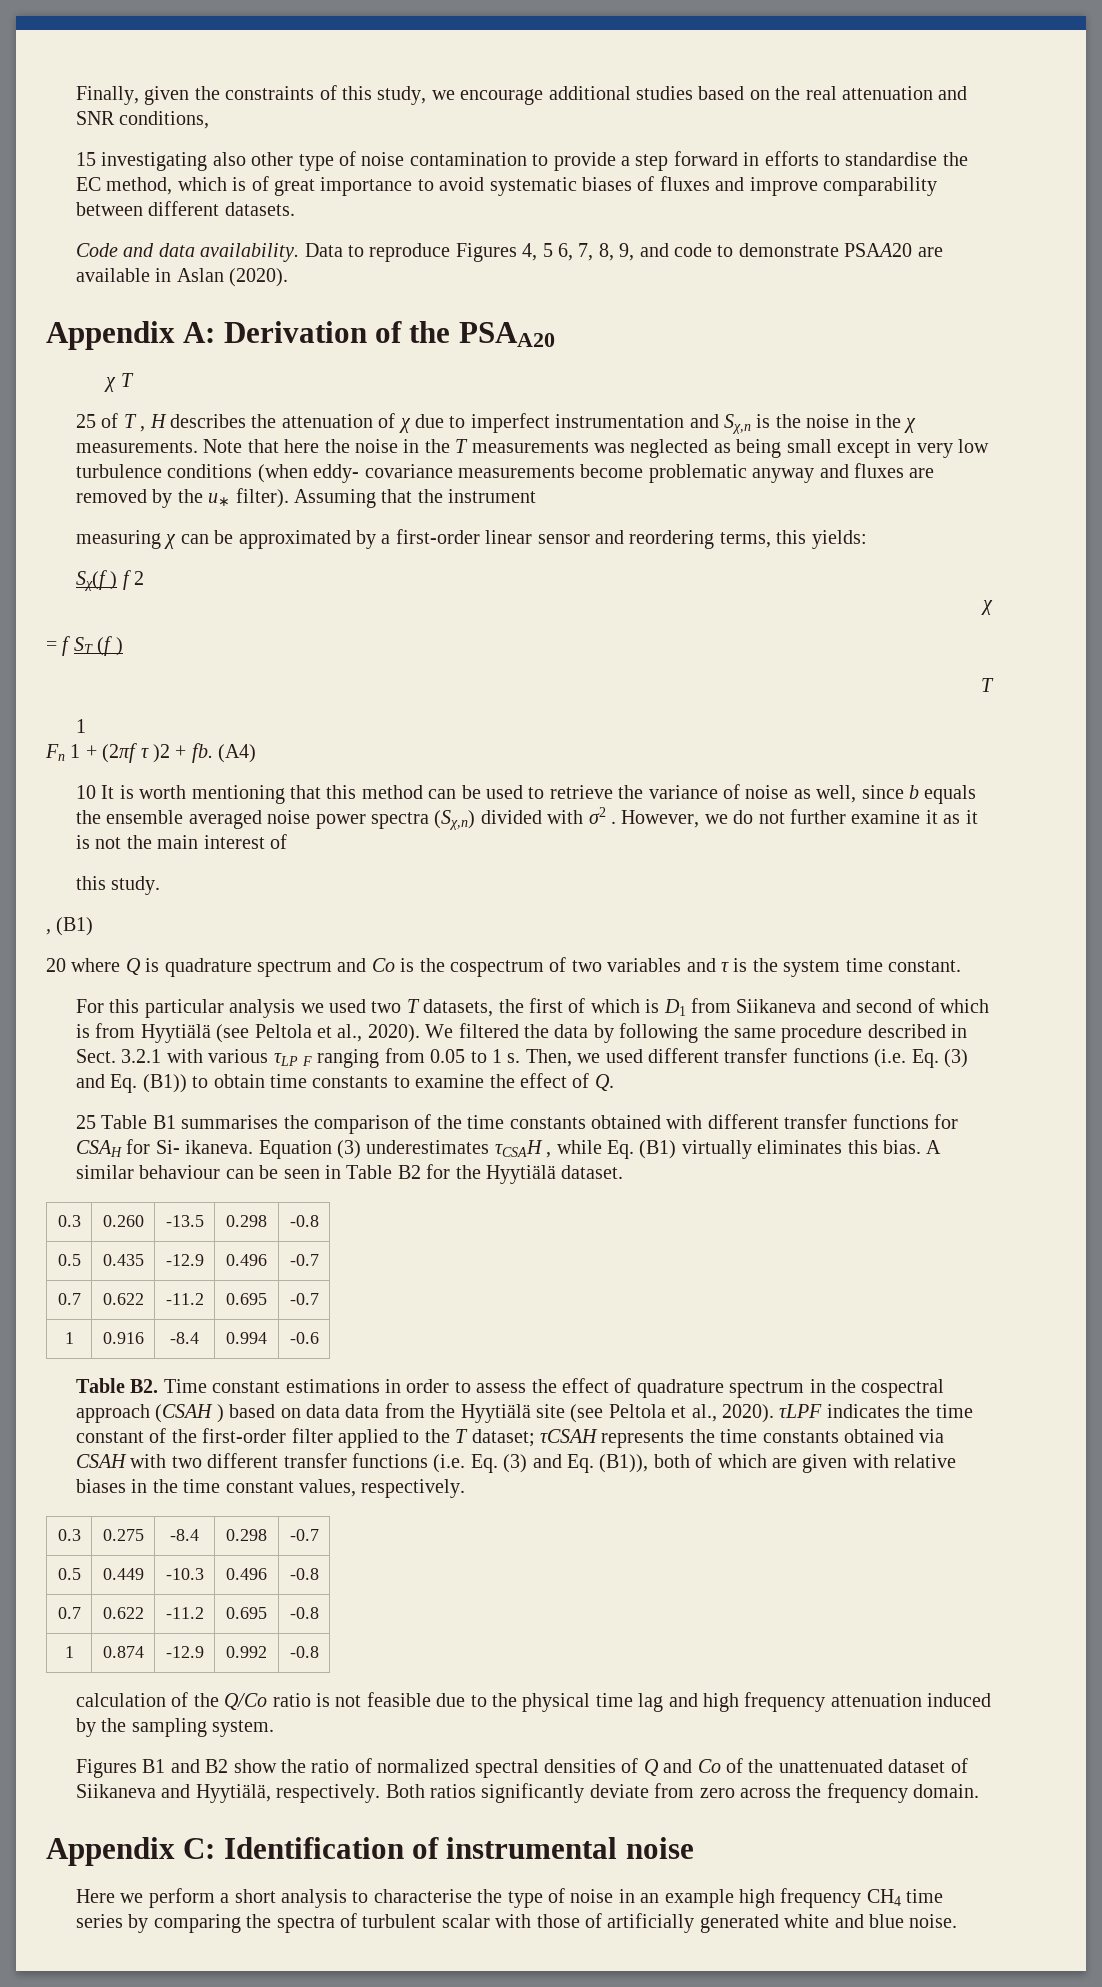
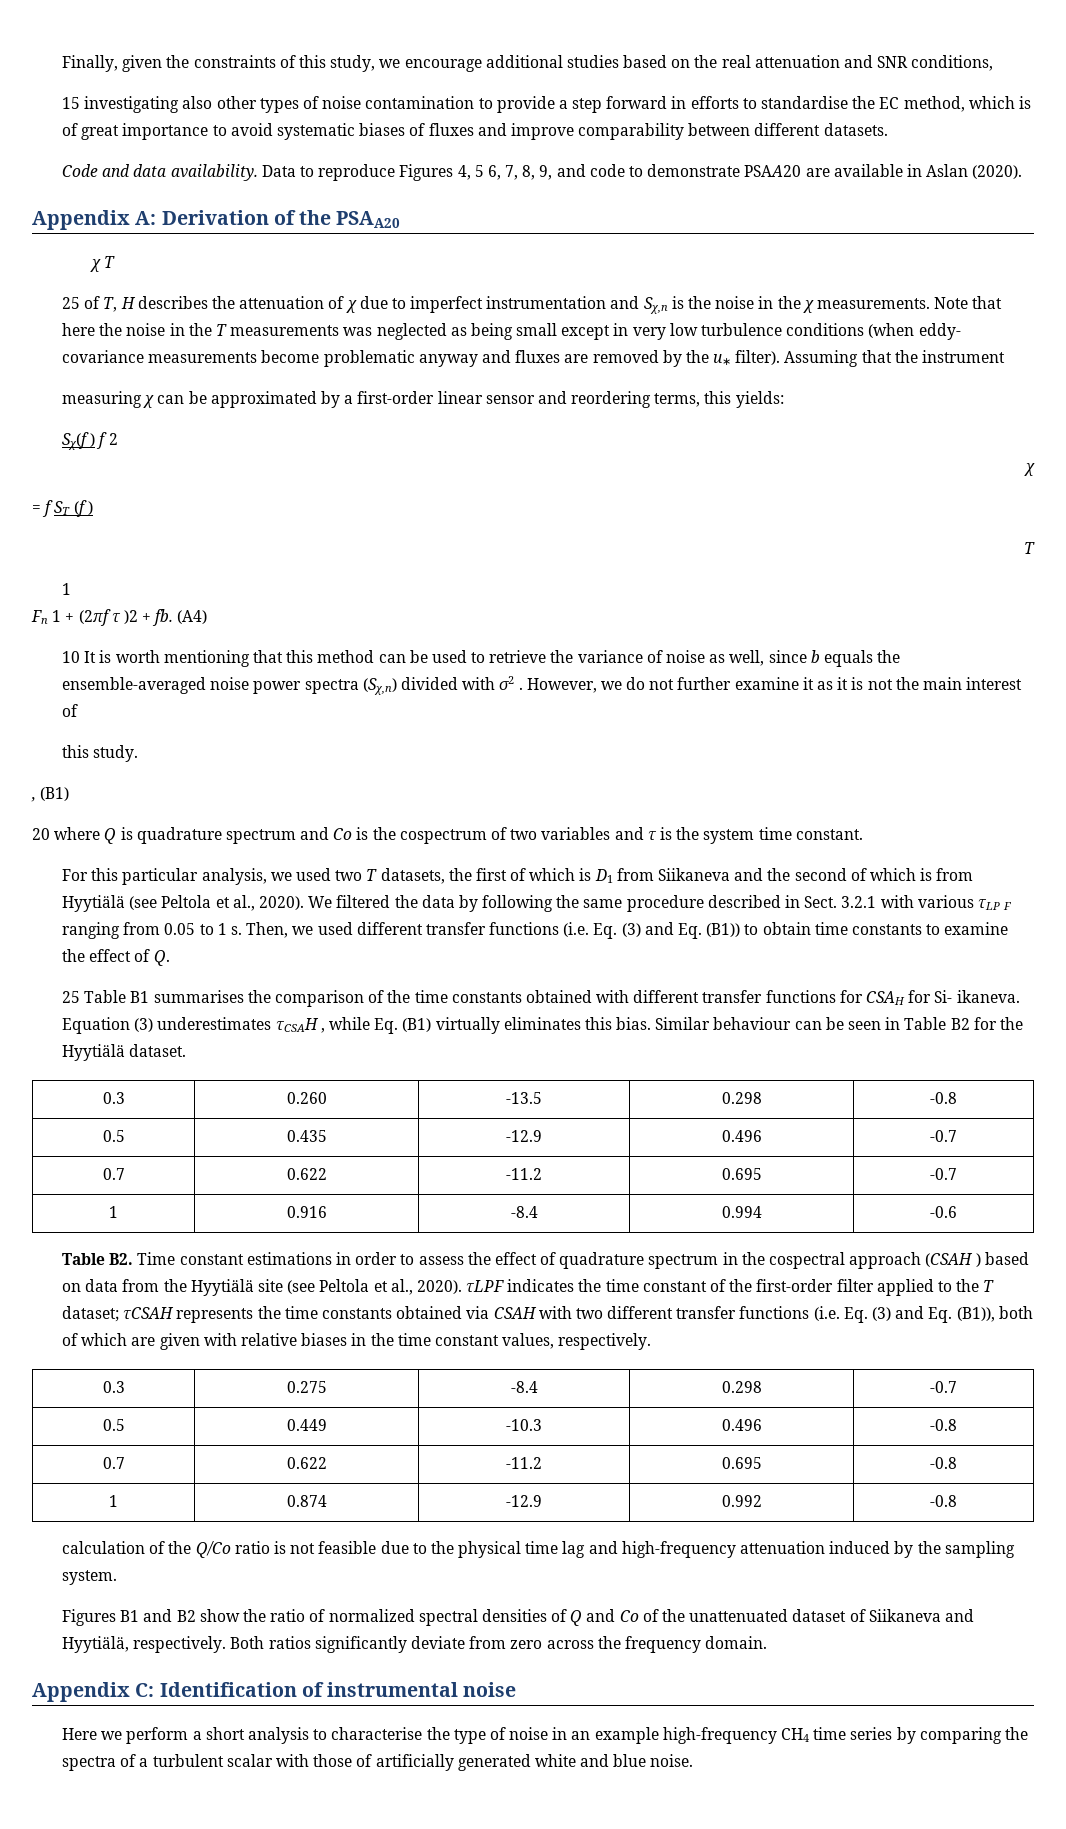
- 15 investigating also other type of noise contamination to provide a step forward in efforts to standardise the EC method, which is of great importance to avoid systematic biases of fluxes and improve comparability between different datasets.
+ 15 investigating also other types of noise contamination to provide a step forward in efforts to standardise the EC method, which is of great importance to avoid systematic biases of fluxes and improve comparability between different datasets.
- 25 of T , H describes the attenuation of χ due to imperfect instrumentation and Sχ,n is the noise in the χ measurements.
+ 25 of T, H describes the attenuation of χ due to imperfect instrumentation and Sχ,n is the noise in the χ measurements.
- 10 It is worth mentioning that this method can be used to retrieve the variance of noise as well, since b equals the ensemble averaged noise power spectra (Sχ,n) divided with σ2 .
+ 10 It is worth mentioning that this method can be used to retrieve the variance of noise as well, since b equals the ensemble-averaged noise power spectra (Sχ,n) divided with σ2 .
- For this particular analysis we used two T datasets, the first of which is D1 from Siikaneva and second of which is from Hyytiälä (see Peltola et al., 2020).
+ For this particular analysis, we used two T datasets, the first of which is D1 from Siikaneva and the second of which is from Hyytiälä (see Peltola et al., 2020).
- A similar behaviour can be seen in Table B2 for the Hyytiälä dataset.
+ Similar behaviour can be seen in Table B2 for the Hyytiälä dataset.
- Table B2. Time constant estimations in order to assess the effect of quadrature spectrum in the cospectral approach (CSAH ) based on data data from the Hyytiälä site (see Peltola et al., 2020). τLPF indicates the time constant of the first-order filter applied to the T dataset;
+ Table B2. Time constant estimations in order to assess the effect of quadrature spectrum in the cospectral approach (CSAH ) based on data from the Hyytiälä site (see Peltola et al., 2020). τLPF indicates the time constant of the first-order filter applied to the T dataset;
- calculation of the Q/Co ratio is not feasible due to the physical time lag and high frequency attenuation induced by the sampling system.
+ calculation of the Q/Co ratio is not feasible due to the physical time lag and high-frequency attenuation induced by the sampling system.
- Here we perform a short analysis to characterise the type of noise in an example high frequency CH4 time series by comparing the spectra of turbulent scalar with those of artificially generated white and blue noise.
+ Here we perform a short analysis to characterise the type of noise in an example high-frequency CH4 time series by comparing the spectra of a turbulent scalar with those of artificially generated white and blue noise.

